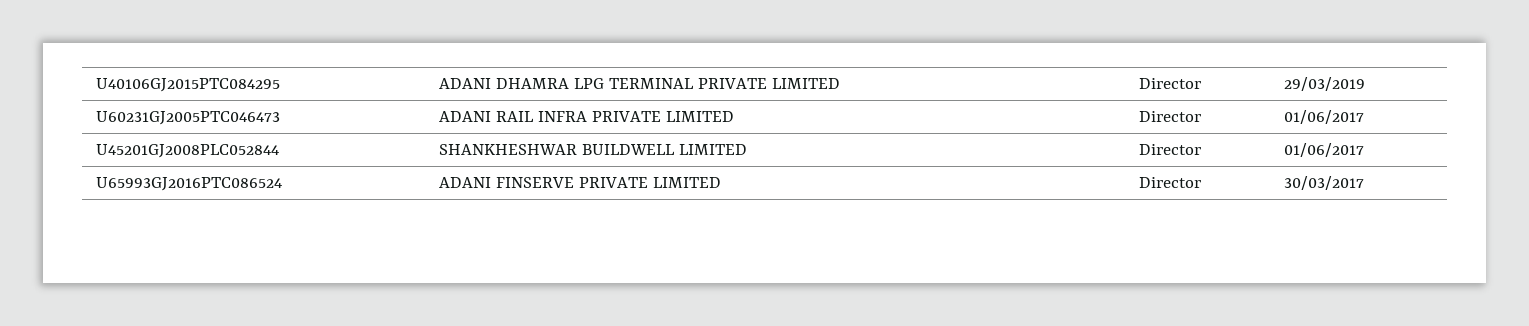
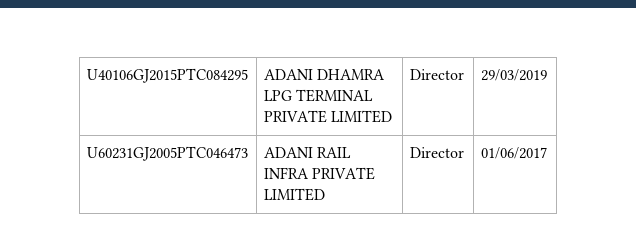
- U45201GJ2008PLC052844 | SHANKHESHWAR BUILDWELL LIMITED | Director | 01/06/2017
- U65993GJ2016PTC086524 | ADANI FINSERVE PRIVATE LIMITED | Director | 30/03/2017

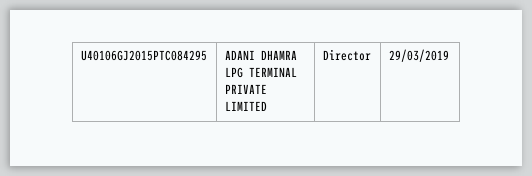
- U60231GJ2005PTC046473 | ADANI RAIL INFRA PRIVATE LIMITED | Director | 01/06/2017

